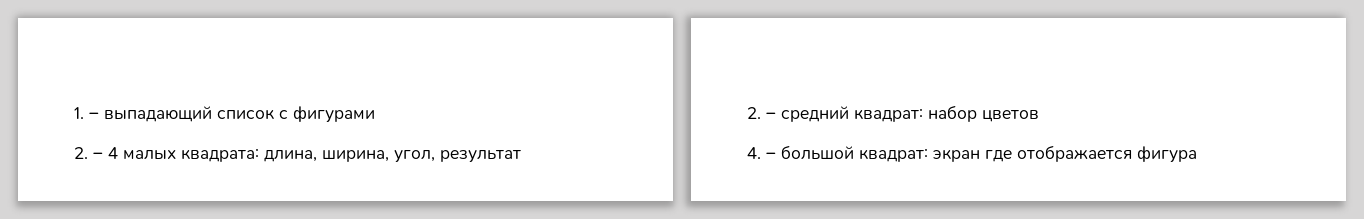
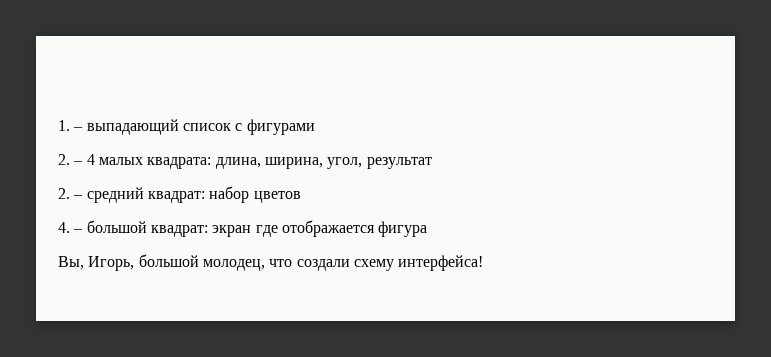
+ Вы, Игорь, большой молодец, что создали схему интерфейса!

